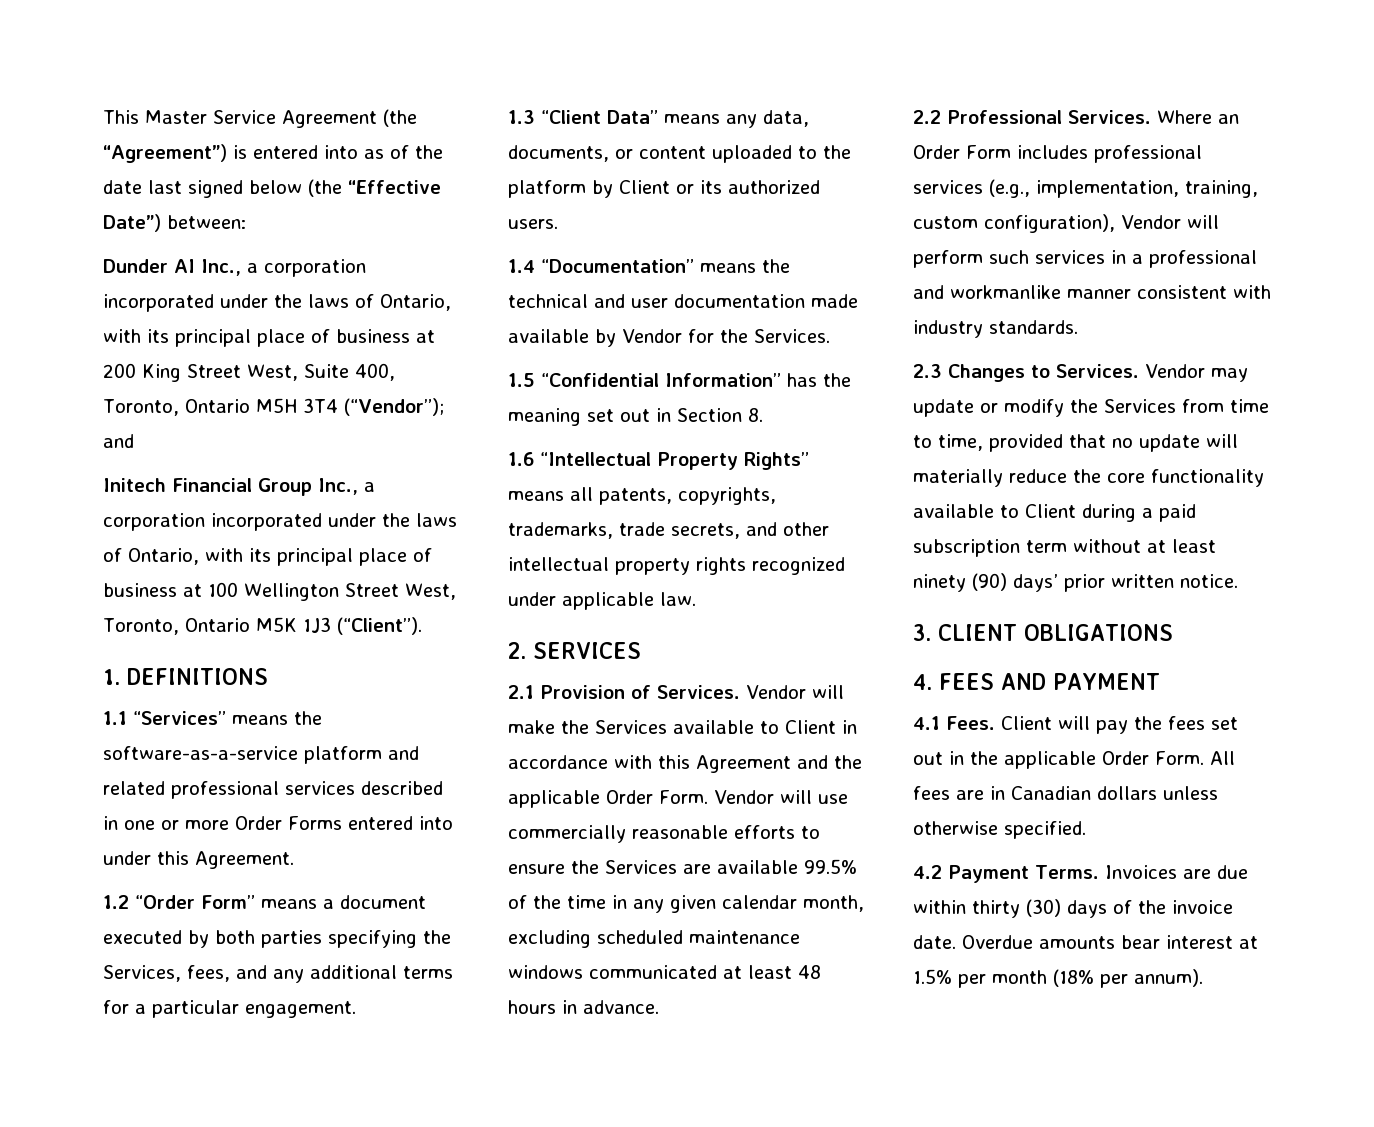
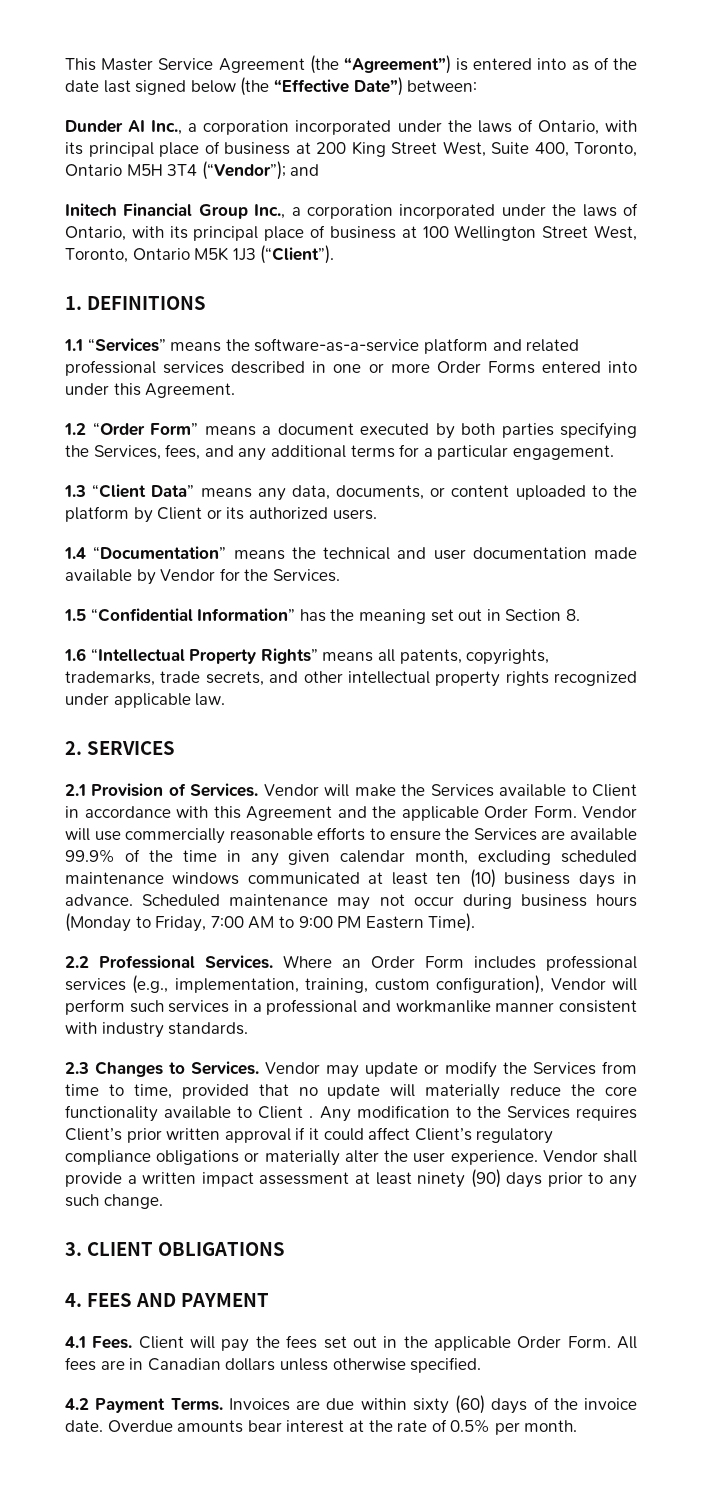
- Vendor will use commercially reasonable efforts to ensure the Services are available 99.5% of the time in any given calendar month, excluding scheduled maintenance windows communicated at least 48 hours in advance.
+ Vendor will use commercially reasonable efforts to ensure the Services are available 99.9% of the time in any given calendar month, excluding scheduled maintenance windows communicated at least ten (10) business days in advance. Scheduled maintenance may not occur during business hours (Monday to Friday, 7:00 AM to 9:00 PM Eastern Time).
- Vendor may update or modify the Services from time to time, provided that no update will materially reduce the core functionality available to Client during a paid subscription term without at least ninety (90) days’ prior written notice.
+ Vendor may update or modify the Services from time to time, provided that no update will materially reduce the core functionality available to Client . Any modification to the Services requires Client’s prior written approval if it could affect Client’s regulatory compliance obligations or materially alter the user experience. Vendor shall provide a written impact assessment at least ninety (90) days prior to any such change.
- Invoices are due within thirty (30) days of the invoice date.
+ Invoices are due within sixty (60) days of the invoice date.
- Overdue amounts bear interest at 1.5% per month (18% per annum).
+ Overdue amounts bear interest at the rate of 0.5% per month.

